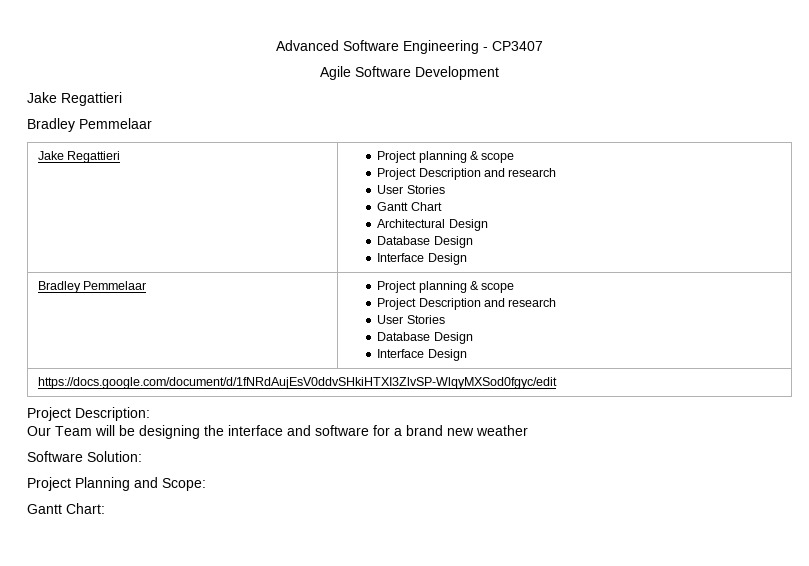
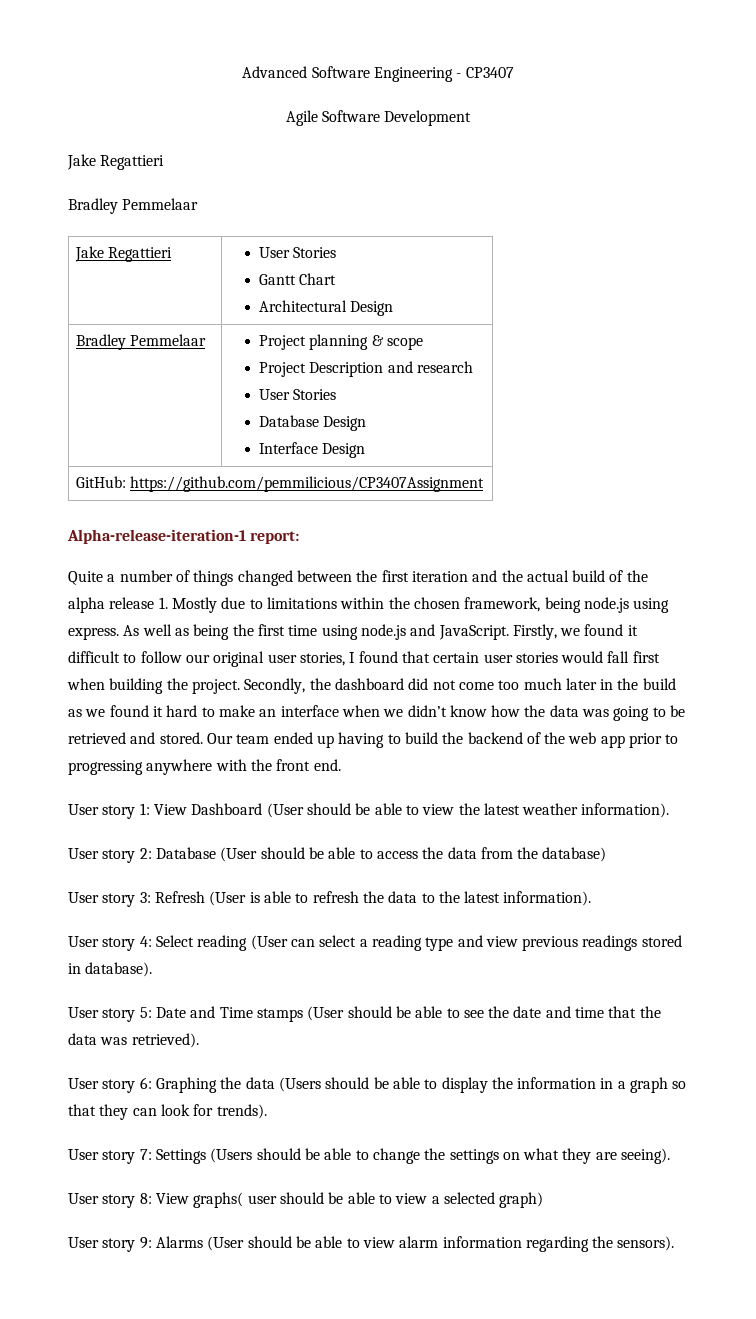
- Jake Regattieri | Project planning & scope
- Project Description and research
- User Stories
+ Jake Regattieri | User Stories
  Gantt Chart
  Architectural Design
- Database Design
- Interface Design
- https://docs.google.com/document/d/1fNRdAujEsV0ddvSHkiHTXI3ZlvSP-WlqyMXSod0fgyc/edit
- Project Description:
- Our Team will be designing the interface and software for a brand new weather
- Software Solution:
- Project Planning and Scope:
- Gantt Chart:
+ GitHub: https://github.com/pemmilicious/CP3407Assignment
+ Alpha-release-iteration-1 report:
+ Quite a number of things changed between the first iteration and the actual build of the alpha release 1. Mostly due to limitations within the chosen framework, being node.js using express. As well as being the first time using node.js and JavaScript. Firstly, we found it difficult to follow our original user stories, I found that certain user stories would fall first when building the project. Secondly, the dashboard did not come too much later in the build as we found it hard to make an interface when we didn’t know how the data was going to be retrieved and stored. Our team ended up having to build the backend of the web app prior to progressing anywhere with the front end.
+ User story 1: View Dashboard (User should be able to view the latest weather information).
+ User story 2: Database (User should be able to access the data from the database)
+ User story 3: Refresh (User is able to refresh the data to the latest information).
+ User story 4: Select reading (User can select a reading type and view previous readings stored in database).
+ User story 5: Date and Time stamps (User should be able to see the date and time that the data was retrieved).
+ User story 6: Graphing the data (Users should be able to display the information in a graph so that they can look for trends).
+ User story 7: Settings (Users should be able to change the settings on what they are seeing).
+ User story 8: View graphs( user should be able to view a selected graph)
+ User story 9: Alarms (User should be able to view alarm information regarding the sensors).

